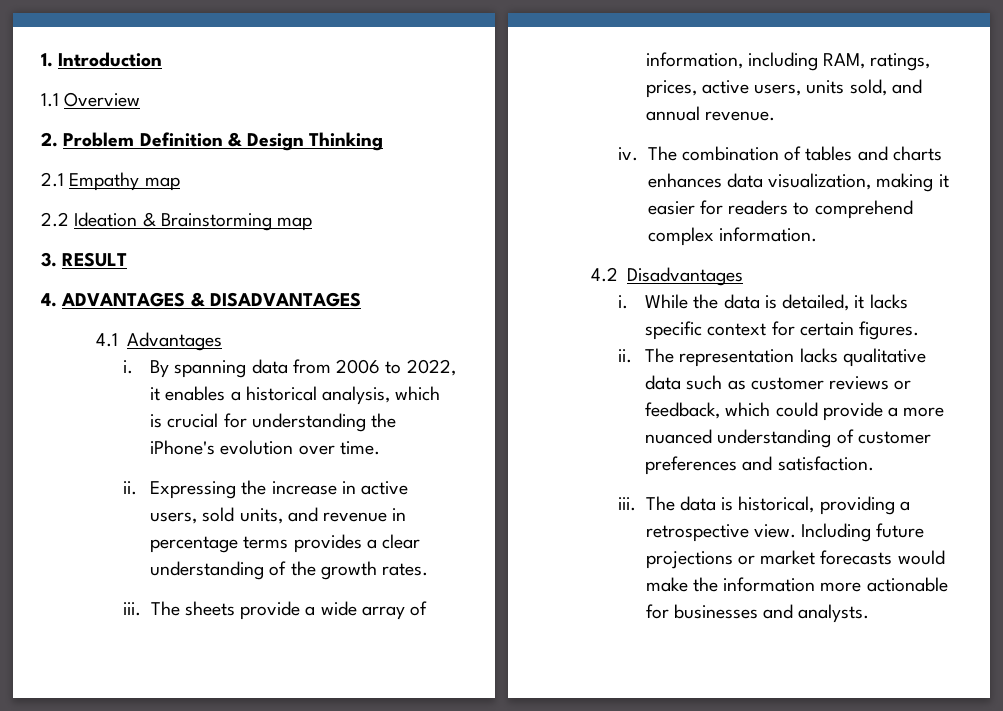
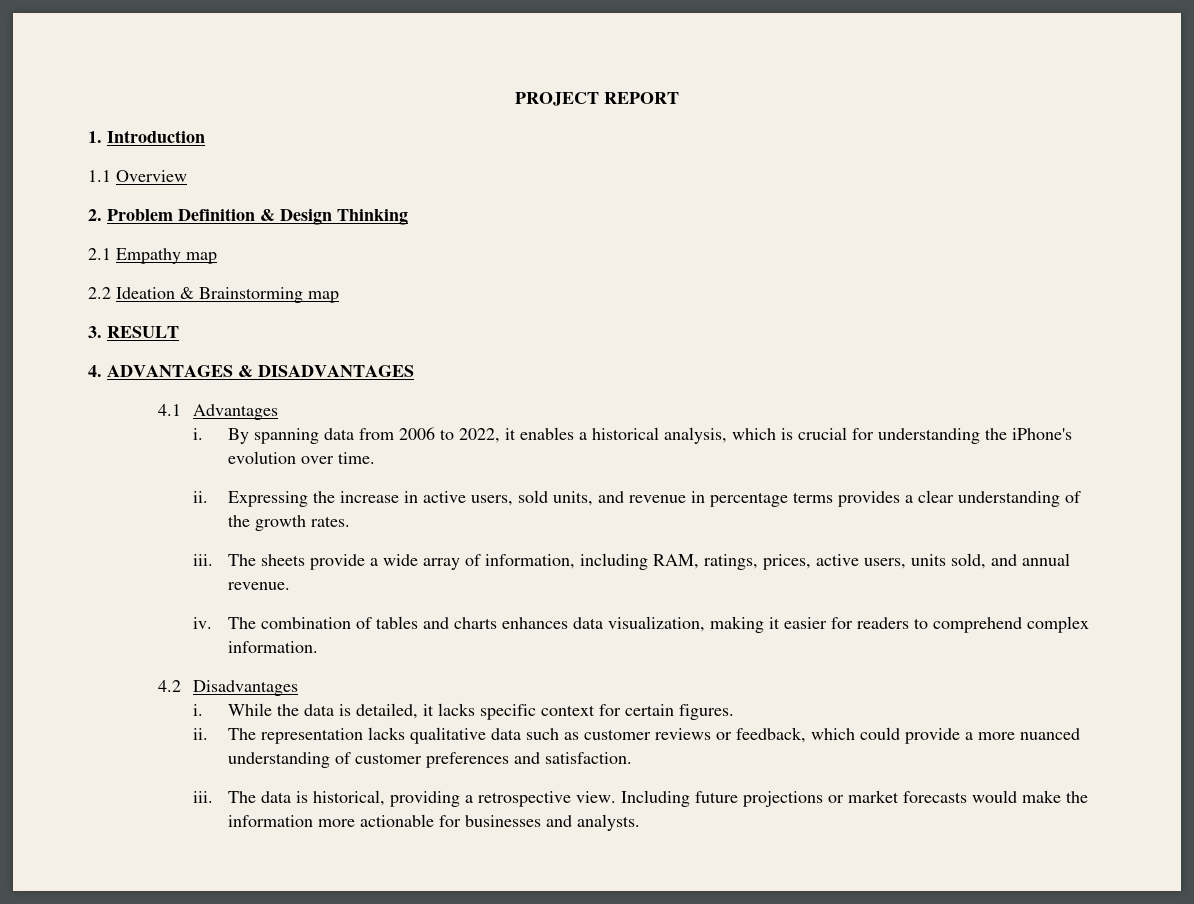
+ PROJECT REPORT

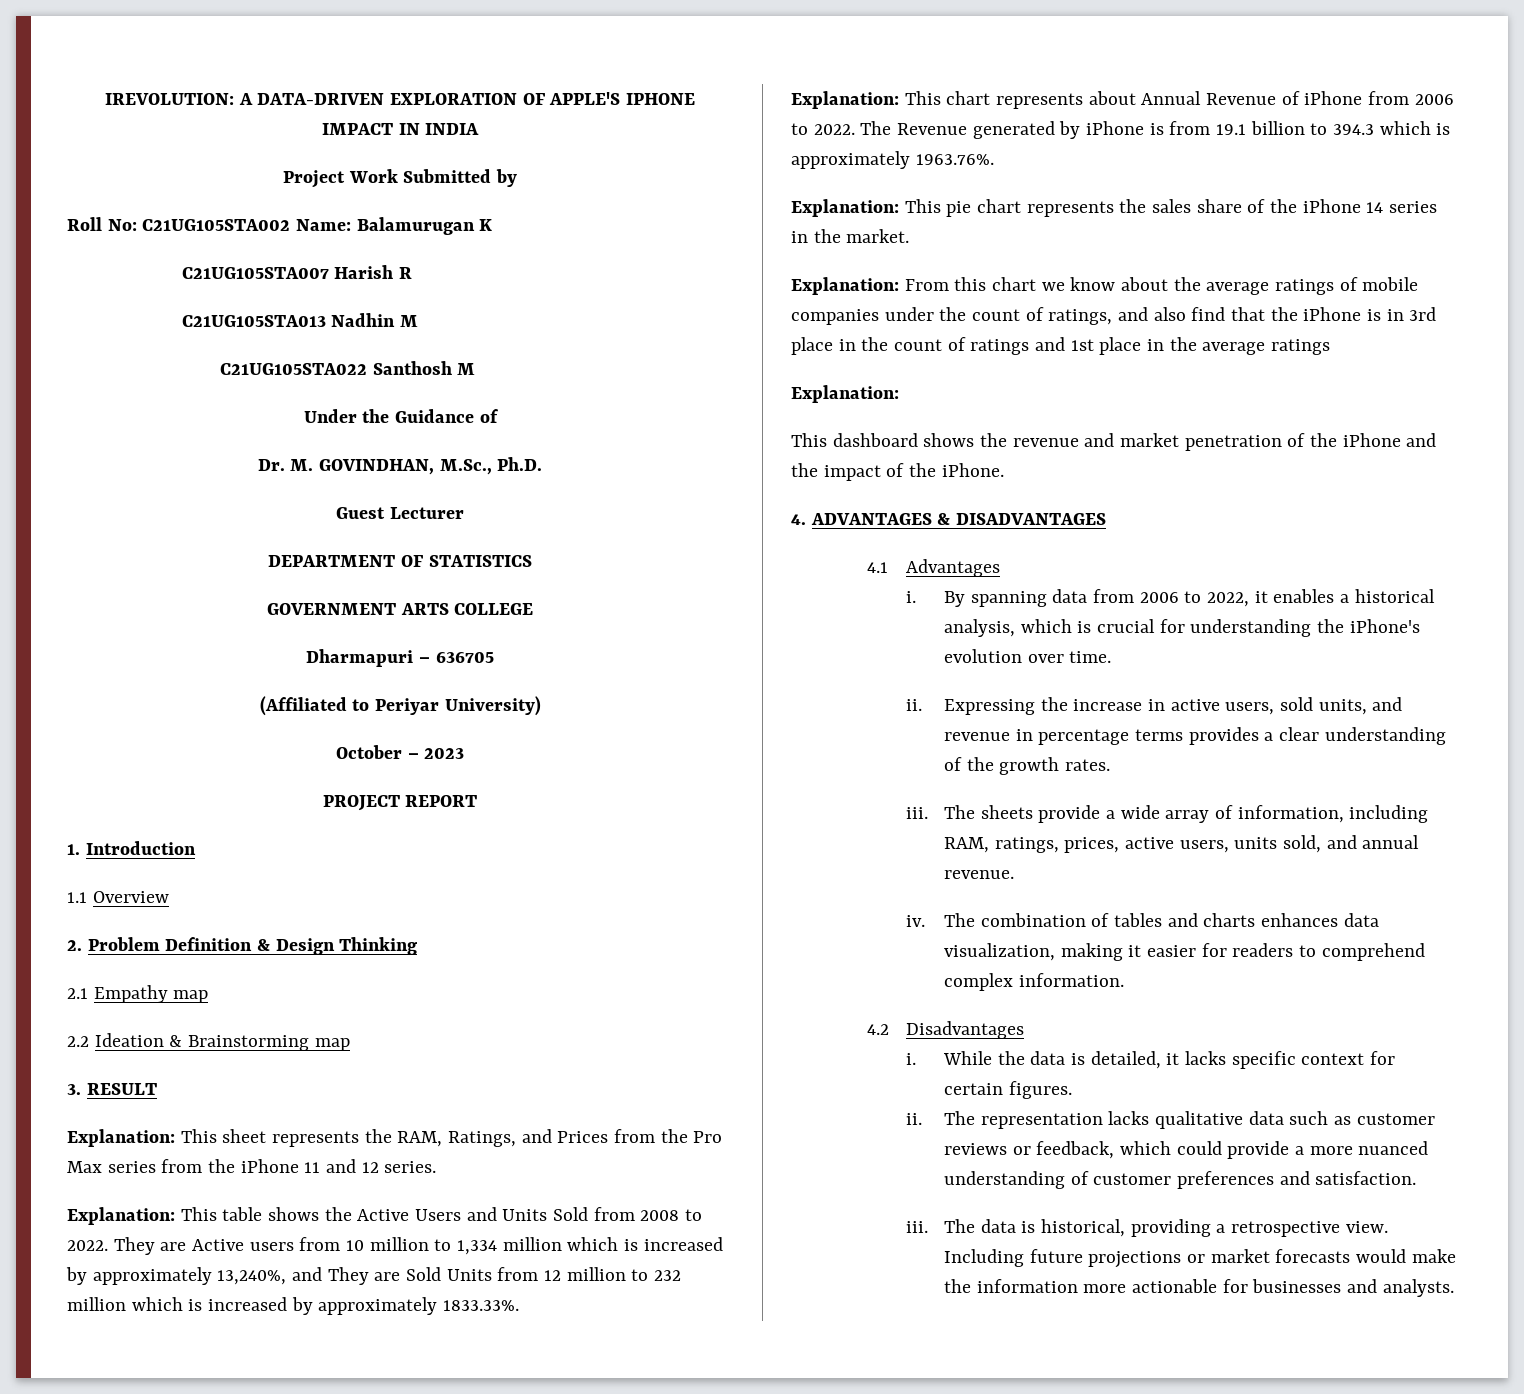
+ IREVOLUTION: A DATA-DRIVEN EXPLORATION OF APPLE'S IPHONE IMPACT IN INDIA
+ Project Work Submitted by
+ Roll No: C21UG105STA002 Name: Balamurugan K
+ C21UG105STA007 Harish R
+ C21UG105STA013 Nadhin M
+ C21UG105STA022 Santhosh M
+ Under the Guidance of
+ Dr. M. GOVINDHAN, M.Sc., Ph.D.
+ Guest Lecturer
+ DEPARTMENT OF STATISTICS
+ GOVERNMENT ARTS COLLEGE
+ Dharmapuri – 636705
+ (Affiliated to Periyar University)
+ October – 2023
+ Explanation: This sheet represents the RAM, Ratings, and Prices from the Pro Max series from the iPhone 11 and 12 series.
+ Explanation: This table shows the Active Users and Units Sold from 2008 to 2022. They are Active users from 10 million to 1,334 million which is increased by approximately 13,240%, and They are Sold Units from 12 million to 232 million which is increased by approximately 1833.33%.
+ Explanation: This chart represents about Annual Revenue of iPhone from 2006 to 2022. The Revenue generated by iPhone is from 19.1 billion to 394.3 which is approximately 1963.76%.
+ Explanation: This pie chart represents the sales share of the iPhone 14 series in the market.
+ Explanation: From this chart we know about the average ratings of mobile companies under the count of ratings, and also find that the iPhone is in 3rd place in the count of ratings and 1st place in the average ratings
+ Explanation:
+ This dashboard shows the revenue and market penetration of the iPhone and the impact of the iPhone.

